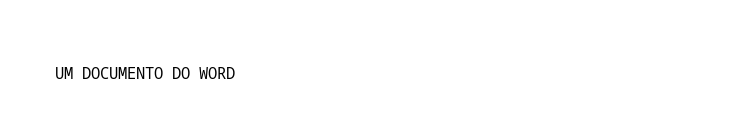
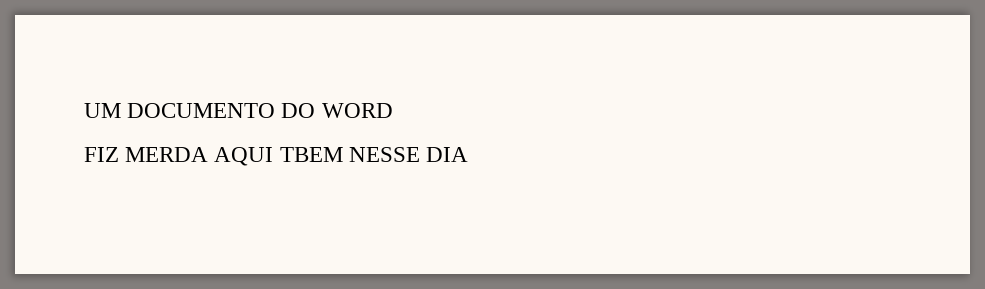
+ FIZ MERDA AQUI TBEM NESSE DIA

